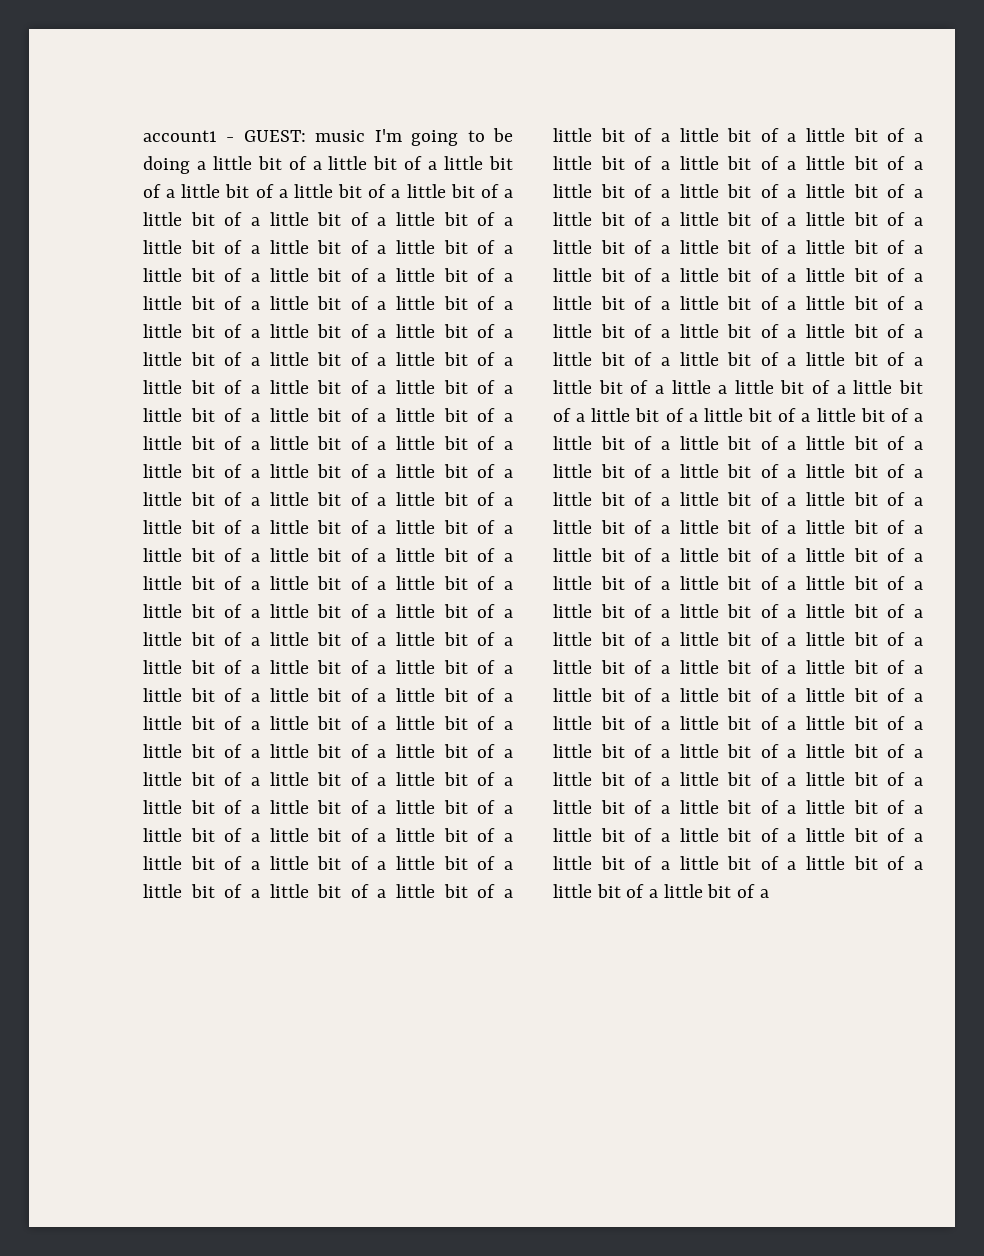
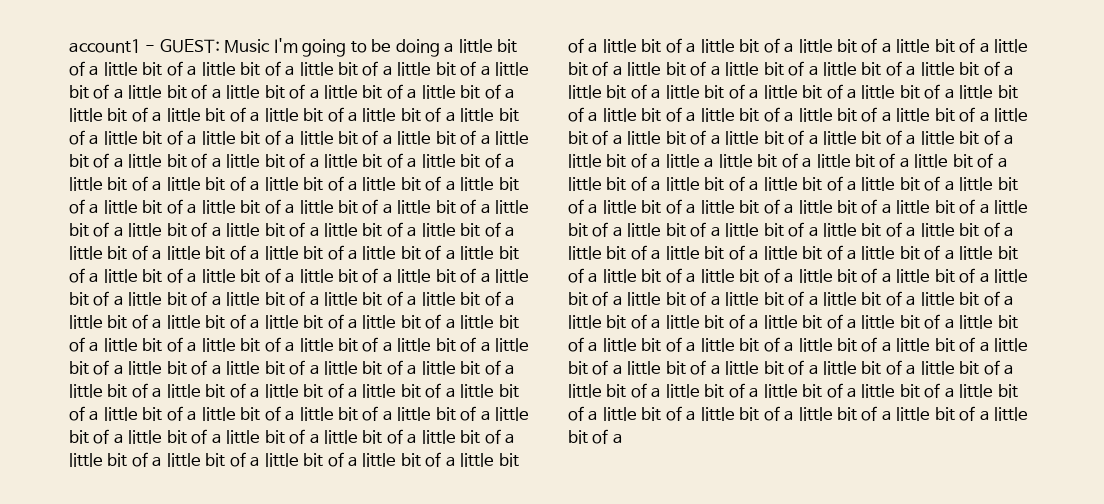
- music I'm going to be doing a little bit of a little bit of a little bit of a little bit of a little bit of a little bit of a little bit of a little bit of a little bit of a little bit of a little bit of a little bit of a little bit of a little bit of a little bit of a little bit of a little bit of a little bit of a little bit of a little bit of a little bit of a little bit of a little bit of a little bit of a little bit of a little bit of a little bit of a little bit of a little bit of a little bit of a little bit of a little bit of a little bit of a little bit of a little bit of a little bit of a little bit of a little bit of a little bit of a little bit of a little bit of a little bit of a little bit of a little bit of a little bit of a little bit of a little bit of a little bit of a little bit of a little bit of a little bit of a little bit of a little bit of a little bit of a little bit of a little bit of a little bit of a little bit of a little bit of a little bit of a little bit of a little bit of a little bit of a little bit of a little bit of a little bit of a little bit of a little bit of a little bit of a little bit of a little bit of a little bit of a little bit of a little bit of a little bit of a little bit of a little bit of a little bit of a little bit of a little bit of a little bit of a little bit of a little bit of a little bit of a little bit of a little bit of a little bit of a little bit of a little bit of a little bit of a little bit of a little bit of a little bit of a little bit of a little bit of a little bit of a little bit of a little bit of a little bit of a little bit of a little bit of a little bit of a little bit of a little bit of a little bit of a little bit of a little bit of a little bit of a little bit of a little a little bit of a little bit of a little bit of a little bit of a little bit of a little bit of a little bit of a little bit of a little bit of a little bit of a little bit of a little bit of a little bit of a little bit of a little bit of a little bit of a little bit of a little bit of a little bit of a little bit of a little bit of a little bit of a little bit of a little bit of a little bit of a little bit of a little bit of a little bit of a little bit of a little bit of a little bit of a little bit of a little bit of a little bit of a little bit of a little bit of a little bit of a little bit of a little bit of a little bit of a little bit of a little bit of a little bit of a little bit of a little bit of a little bit of a little bit of a little bit of a little bit of a little bit of a little bit of a little bit of a little bit of a little bit of a little bit of a
+ Music I'm going to be doing a little bit of a little bit of a little bit of a little bit of a little bit of a little bit of a little bit of a little bit of a little bit of a little bit of a little bit of a little bit of a little bit of a little bit of a little bit of a little bit of a little bit of a little bit of a little bit of a little bit of a little bit of a little bit of a little bit of a little bit of a little bit of a little bit of a little bit of a little bit of a little bit of a little bit of a little bit of a little bit of a little bit of a little bit of a little bit of a little bit of a little bit of a little bit of a little bit of a little bit of a little bit of a little bit of a little bit of a little bit of a little bit of a little bit of a little bit of a little bit of a little bit of a little bit of a little bit of a little bit of a little bit of a little bit of a little bit of a little bit of a little bit of a little bit of a little bit of a little bit of a little bit of a little bit of a little bit of a little bit of a little bit of a little bit of a little bit of a little bit of a little bit of a little bit of a little bit of a little bit of a little bit of a little bit of a little bit of a little bit of a little bit of a little bit of a little bit of a little bit of a little bit of a little bit of a little bit of a little bit of a little bit of a little bit of a little bit of a little bit of a little bit of a little bit of a little bit of a little bit of a little bit of a little bit of a little bit of a little bit of a little bit of a little bit of a little bit of a little bit of a little bit of a little bit of a little bit of a little bit of a little bit of a little bit of a little bit of a little bit of a little bit of a little a little bit of a little bit of a little bit of a little bit of a little bit of a little bit of a little bit of a little bit of a little bit of a little bit of a little bit of a little bit of a little bit of a little bit of a little bit of a little bit of a little bit of a little bit of a little bit of a little bit of a little bit of a little bit of a little bit of a little bit of a little bit of a little bit of a little bit of a little bit of a little bit of a little bit of a little bit of a little bit of a little bit of a little bit of a little bit of a little bit of a little bit of a little bit of a little bit of a little bit of a little bit of a little bit of a little bit of a little bit of a little bit of a little bit of a little bit of a little bit of a little bit of a little bit of a little bit of a little bit of a little bit of a little bit of a little bit of a

